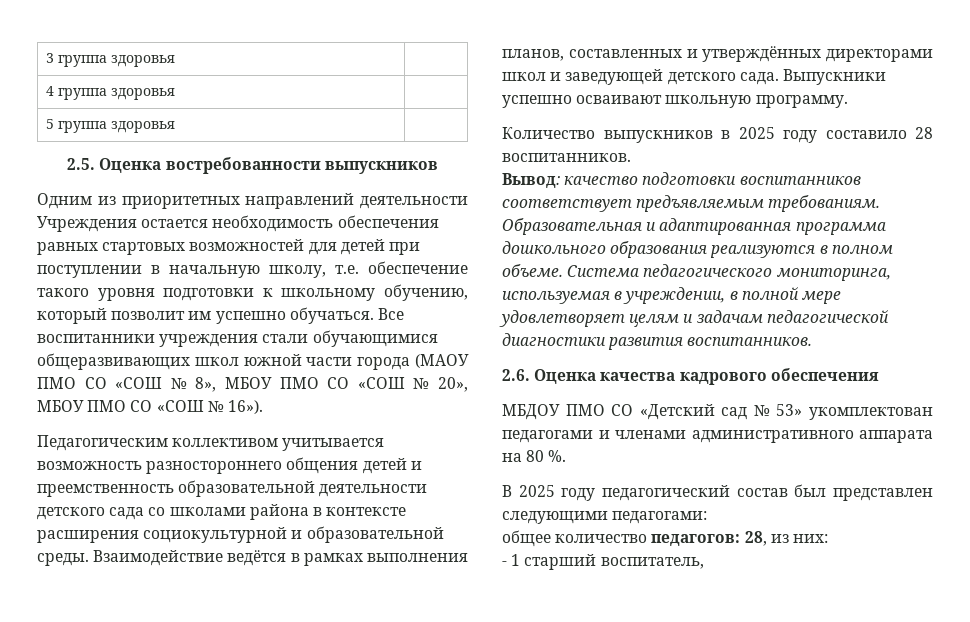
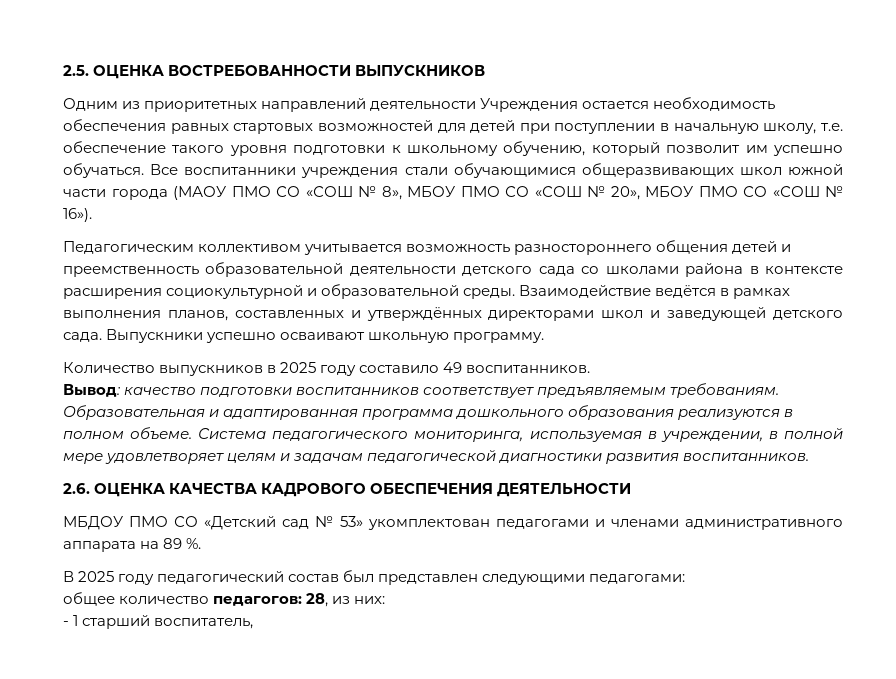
- 3 группа здоровья |
- 4 группа здоровья |
- 5 группа здоровья |
- 2.5. Оценка востребованности выпускников
+ 2.5. ОЦЕНКА ВОСТРЕБОВАННОСТИ ВЫПУСКНИКОВ
- Количество выпускников в 2025 году составило 28 воспитанников.
+ Количество выпускников в 2025 году составило 49 воспитанников.
- 2.6. Оценка качества кадрового обеспечения
+ 2.6. ОЦЕНКА КАЧЕСТВА КАДРОВОГО ОБЕСПЕЧЕНИЯ ДЕЯТЕЛЬНОСТИ
- МБДОУ ПМО СО «Детский сад № 53» укомплектован педагогами и членами административного аппарата на 80 %.
+ МБДОУ ПМО СО «Детский сад № 53» укомплектован педагогами и членами административного аппарата на 89 %.

